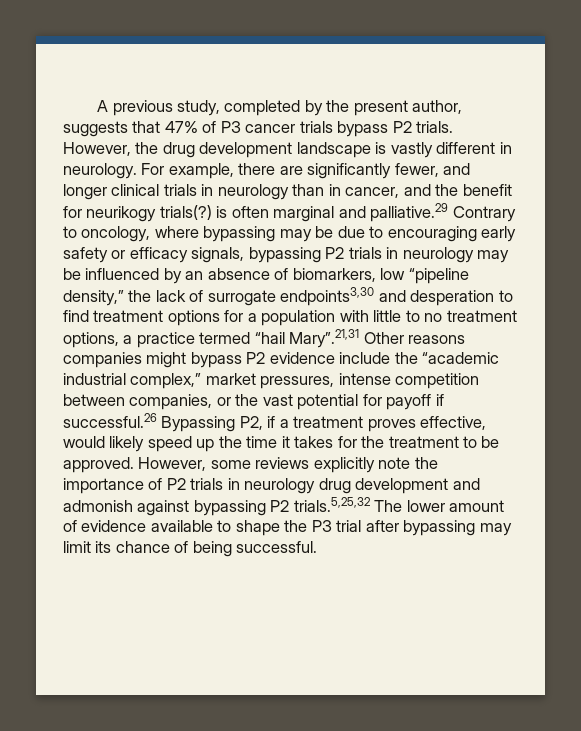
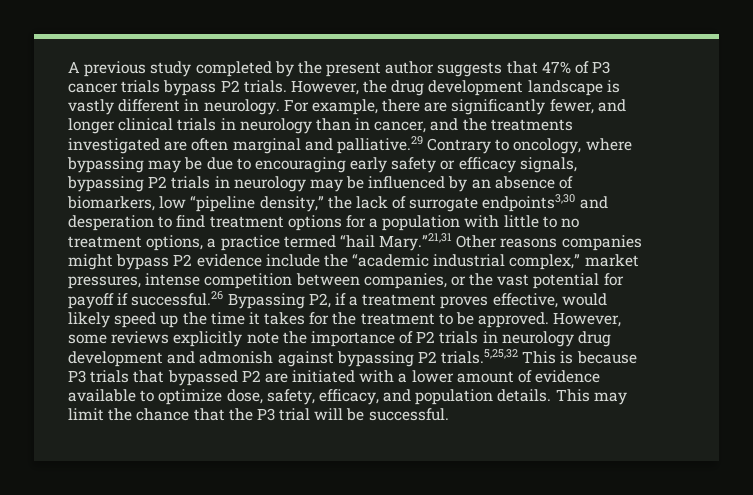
- A previous study, completed by the present author, suggests that 47% of P3 cancer trials bypass P2 trials.
+ A previous study completed by the present author suggests that 47% of P3 cancer trials bypass P2 trials.
- For example, there are significantly fewer, and longer clinical trials in neurology than in cancer, and the benefit for neurikogy trials(?) is often marginal and palliative.29 Contrary to oncology, where bypassing may be due to encouraging early safety or efficacy signals, bypassing P2 trials in neurology may be influenced by an absence of biomarkers, low “pipeline density,” the lack of surrogate endpoints3,30 and desperation to find treatment options for a population with little to no treatment options, a practice termed “hail Mary”.21,31 Other reasons companies might bypass P2 evidence include the “academic industrial complex,” market pressures, intense competition between companies, or the vast potential for payoff if successful.26 Bypassing P2, if a treatment proves effective, would likely speed up the time it takes for the treatment to be approved.
+ For example, there are significantly fewer, and longer clinical trials in neurology than in cancer, and the treatments investigated are often marginal and palliative.29 Contrary to oncology, where bypassing may be due to encouraging early safety or efficacy signals, bypassing P2 trials in neurology may be influenced by an absence of biomarkers, low “pipeline density,” the lack of surrogate endpoints3,30 and desperation to find treatment options for a population with little to no treatment options, a practice termed “hail Mary.”21,31 Other reasons companies might bypass P2 evidence include the “academic industrial complex,” market pressures, intense competition between companies, or the vast potential for payoff if successful.26 Bypassing P2, if a treatment proves effective, would likely speed up the time it takes for the treatment to be approved.
- However, some reviews explicitly note the importance of P2 trials in neurology drug development and admonish against bypassing P2 trials.5,25,32 The lower amount of evidence available to shape the P3 trial after bypassing may limit its chance of being successful.
+ However, some reviews explicitly note the importance of P2 trials in neurology drug development and admonish against bypassing P2 trials.5,25,32 This is because P3 trials that bypassed P2 are initiated with a lower amount of evidence available to optimize dose, safety, efficacy, and population details. This may limit the chance that the P3 trial will be successful.

